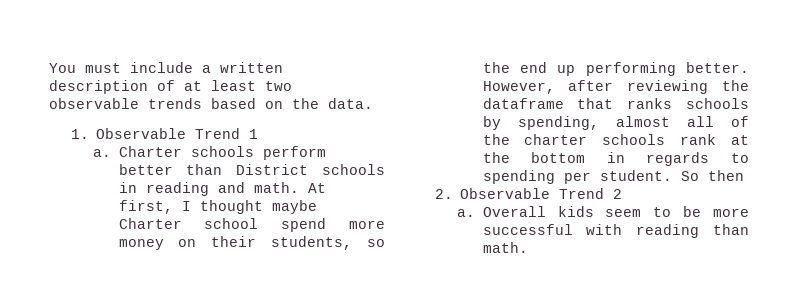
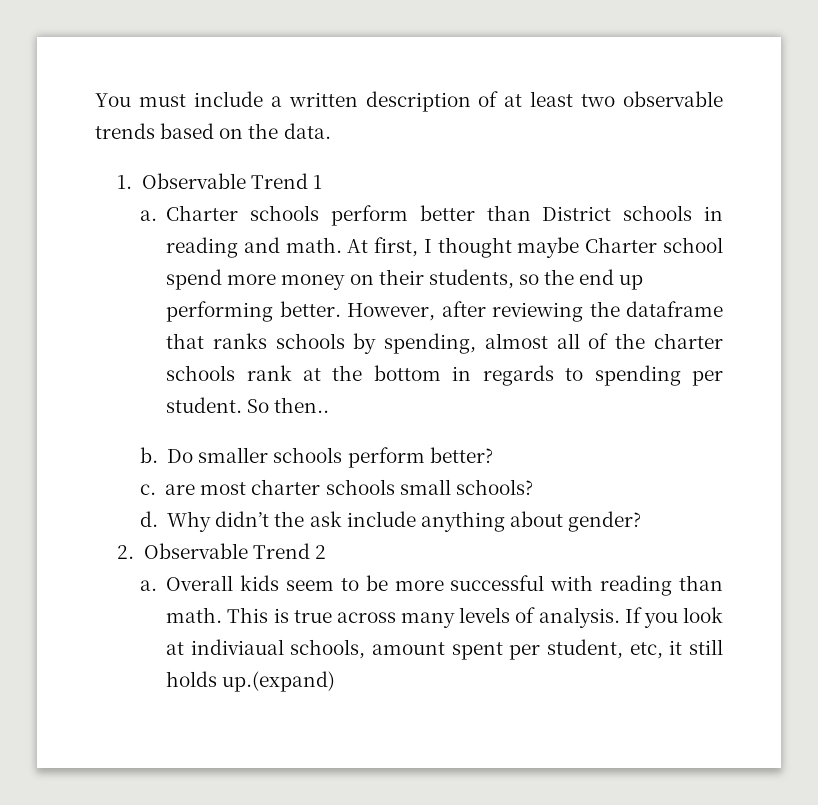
- So then
+ So then..
+ b. Do smaller schools perform better?
+ c. are most charter schools small schools?
+ d. Why didn’t the ask include anything about gender?
+ This is true across many levels of analysis. If you look at indiviaual schools, amount spent per student, etc, it still holds up.(expand)

